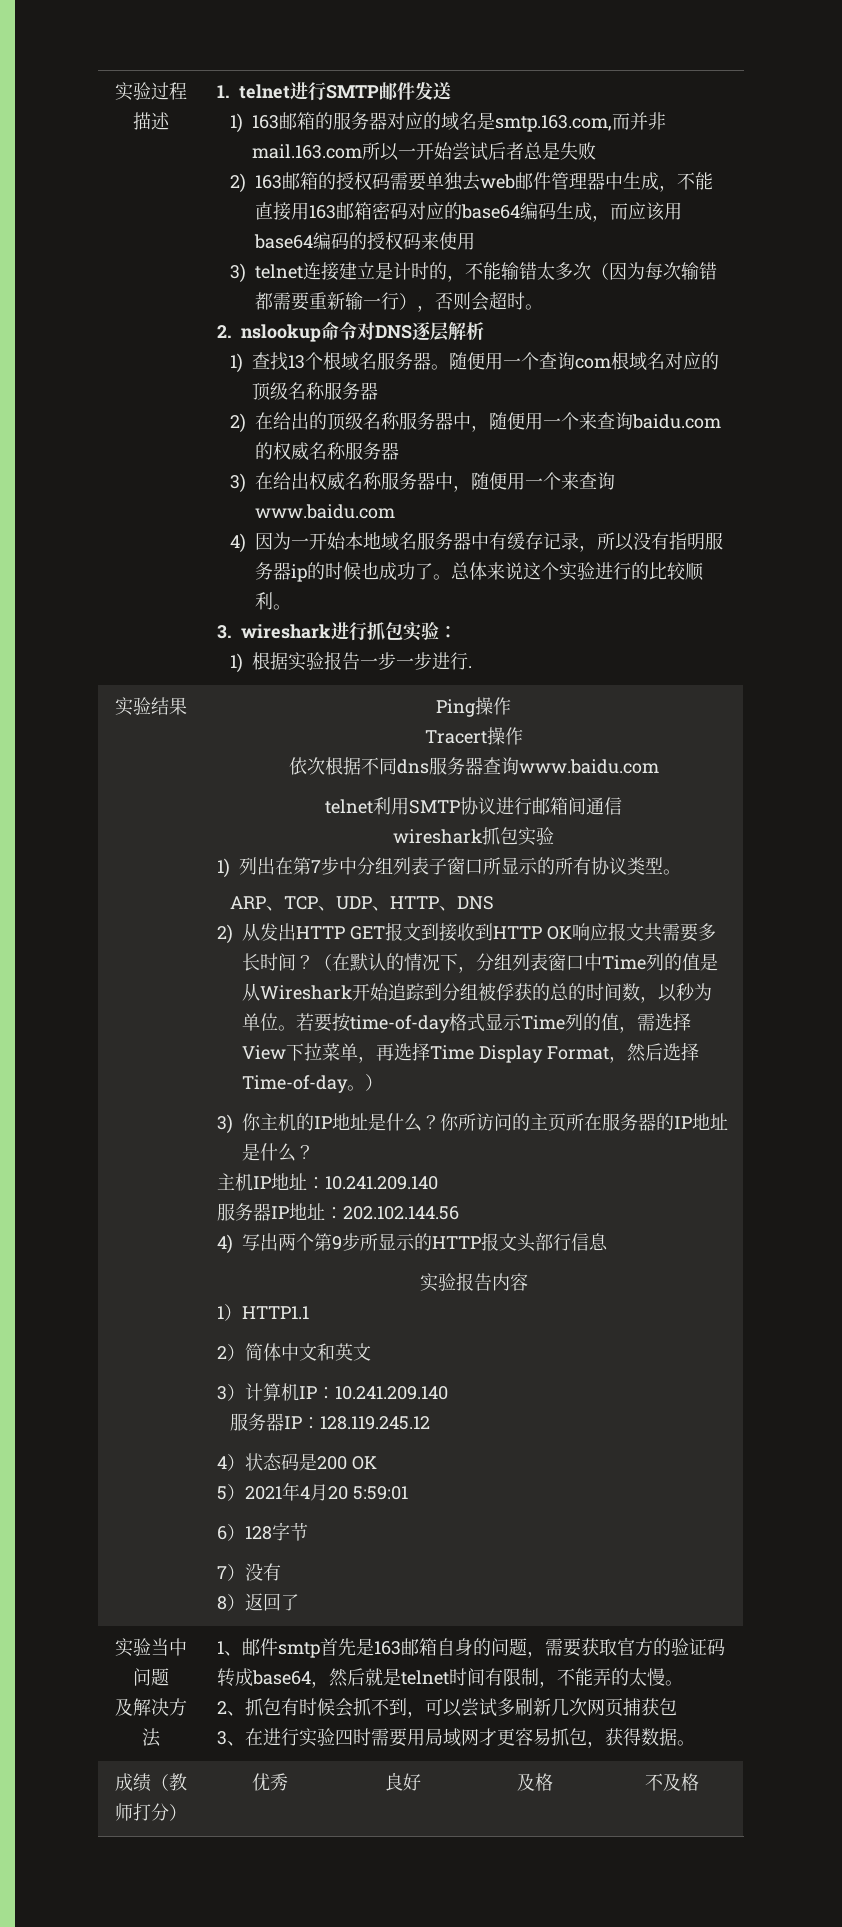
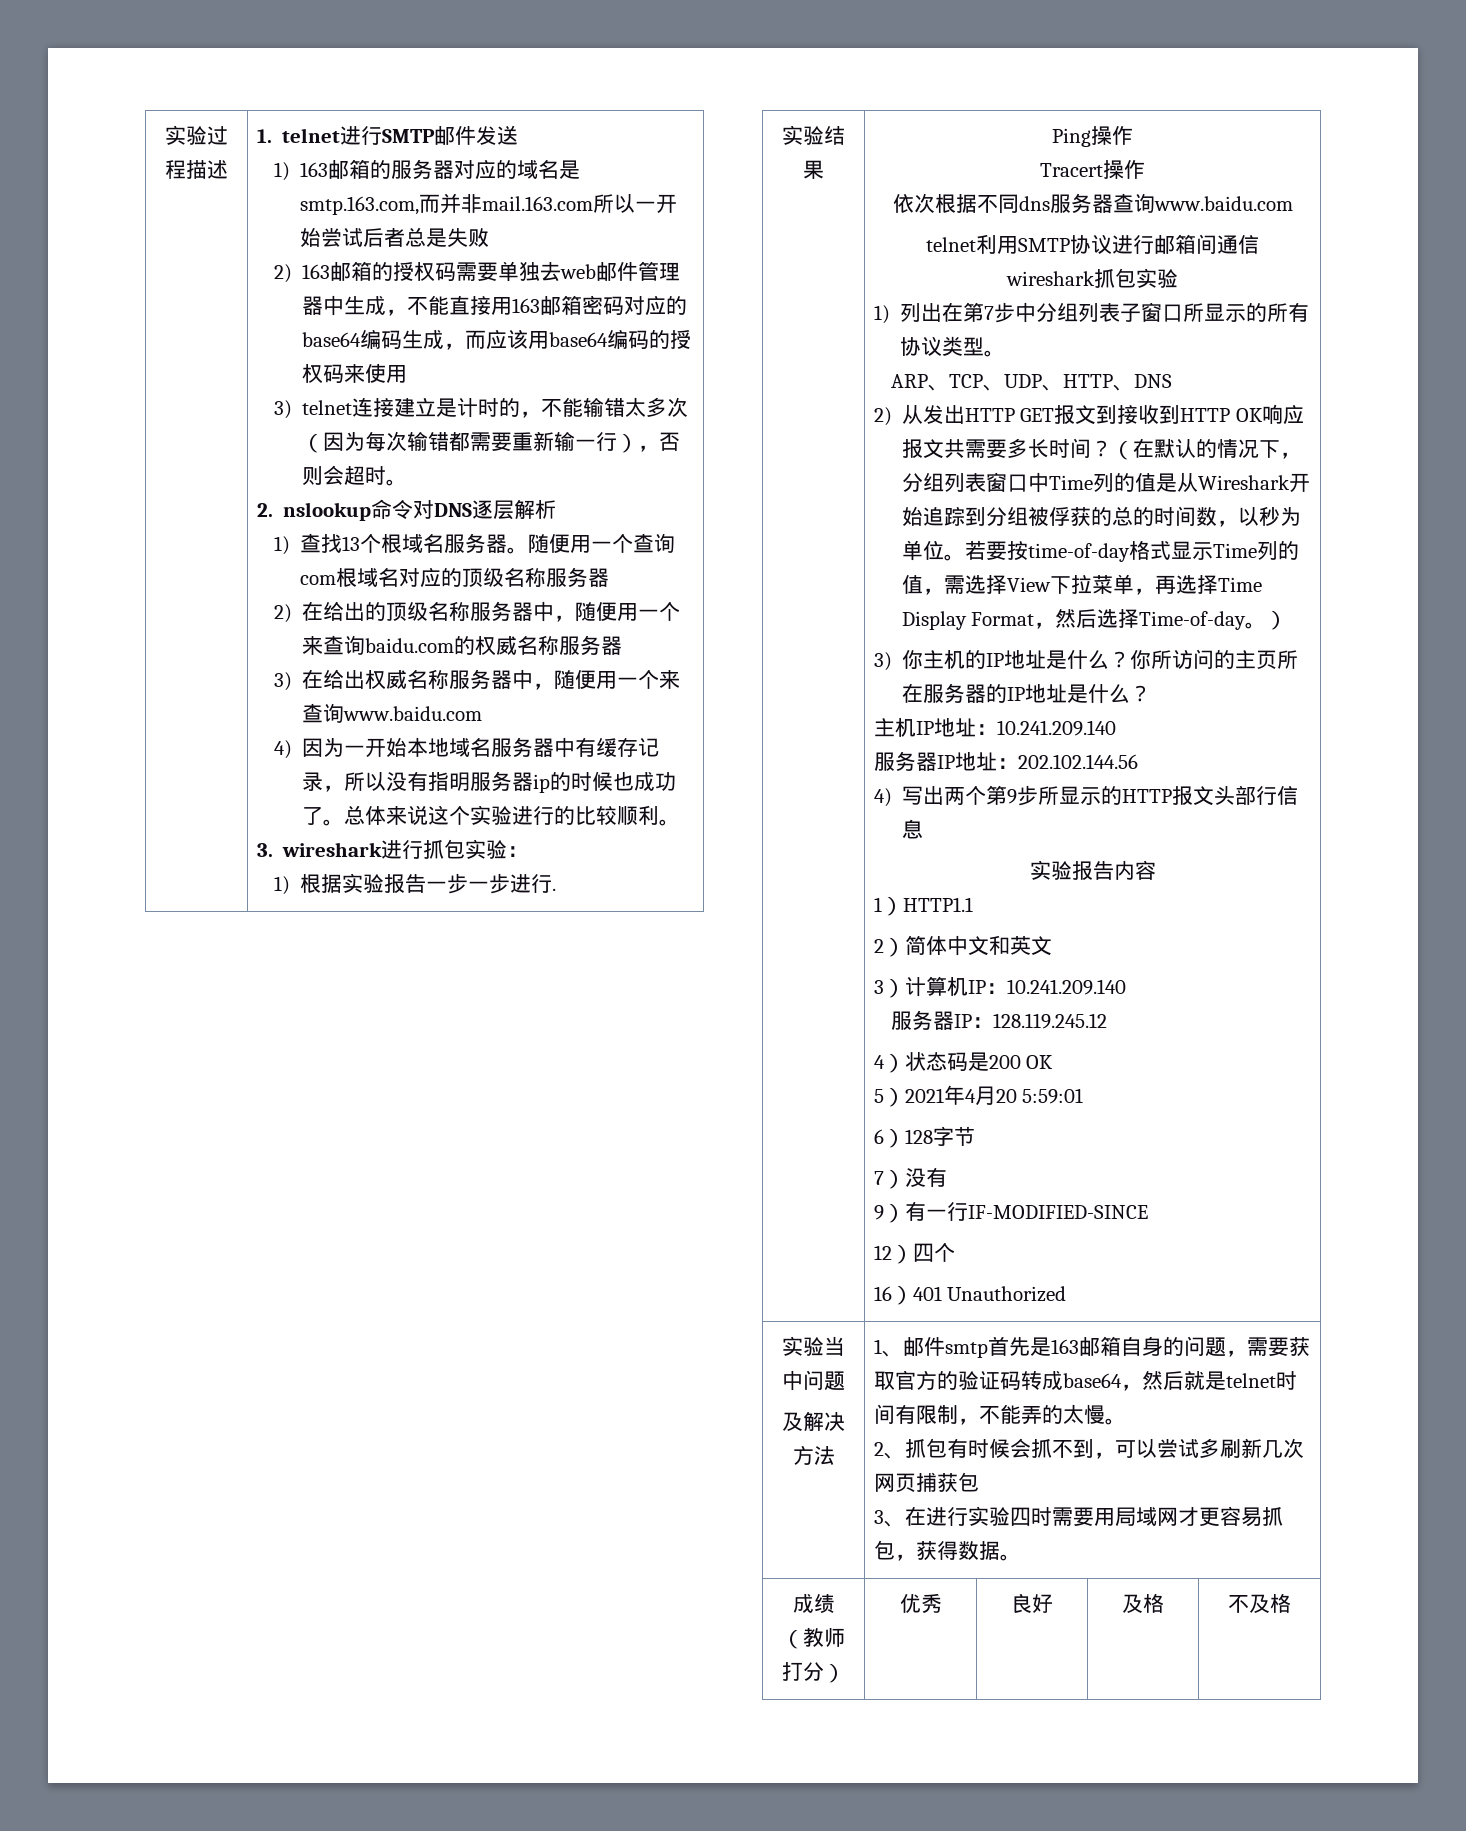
- 8）返回了
+ 9）有一行IF-MODIFIED-SINCE
+ 12）四个
+ 16）401 Unauthorized

